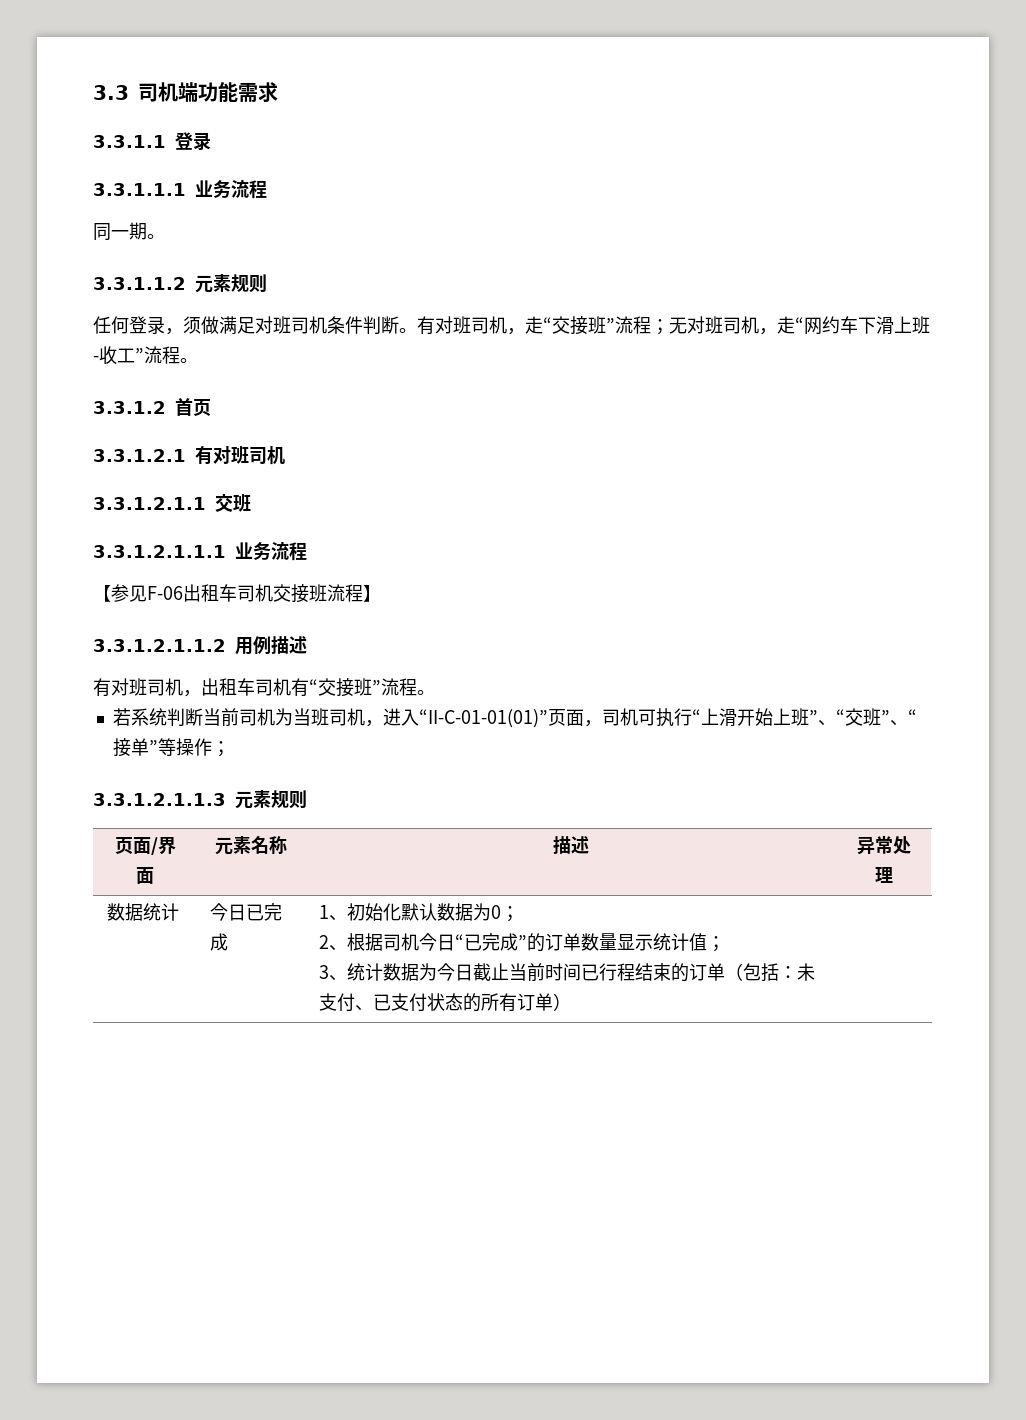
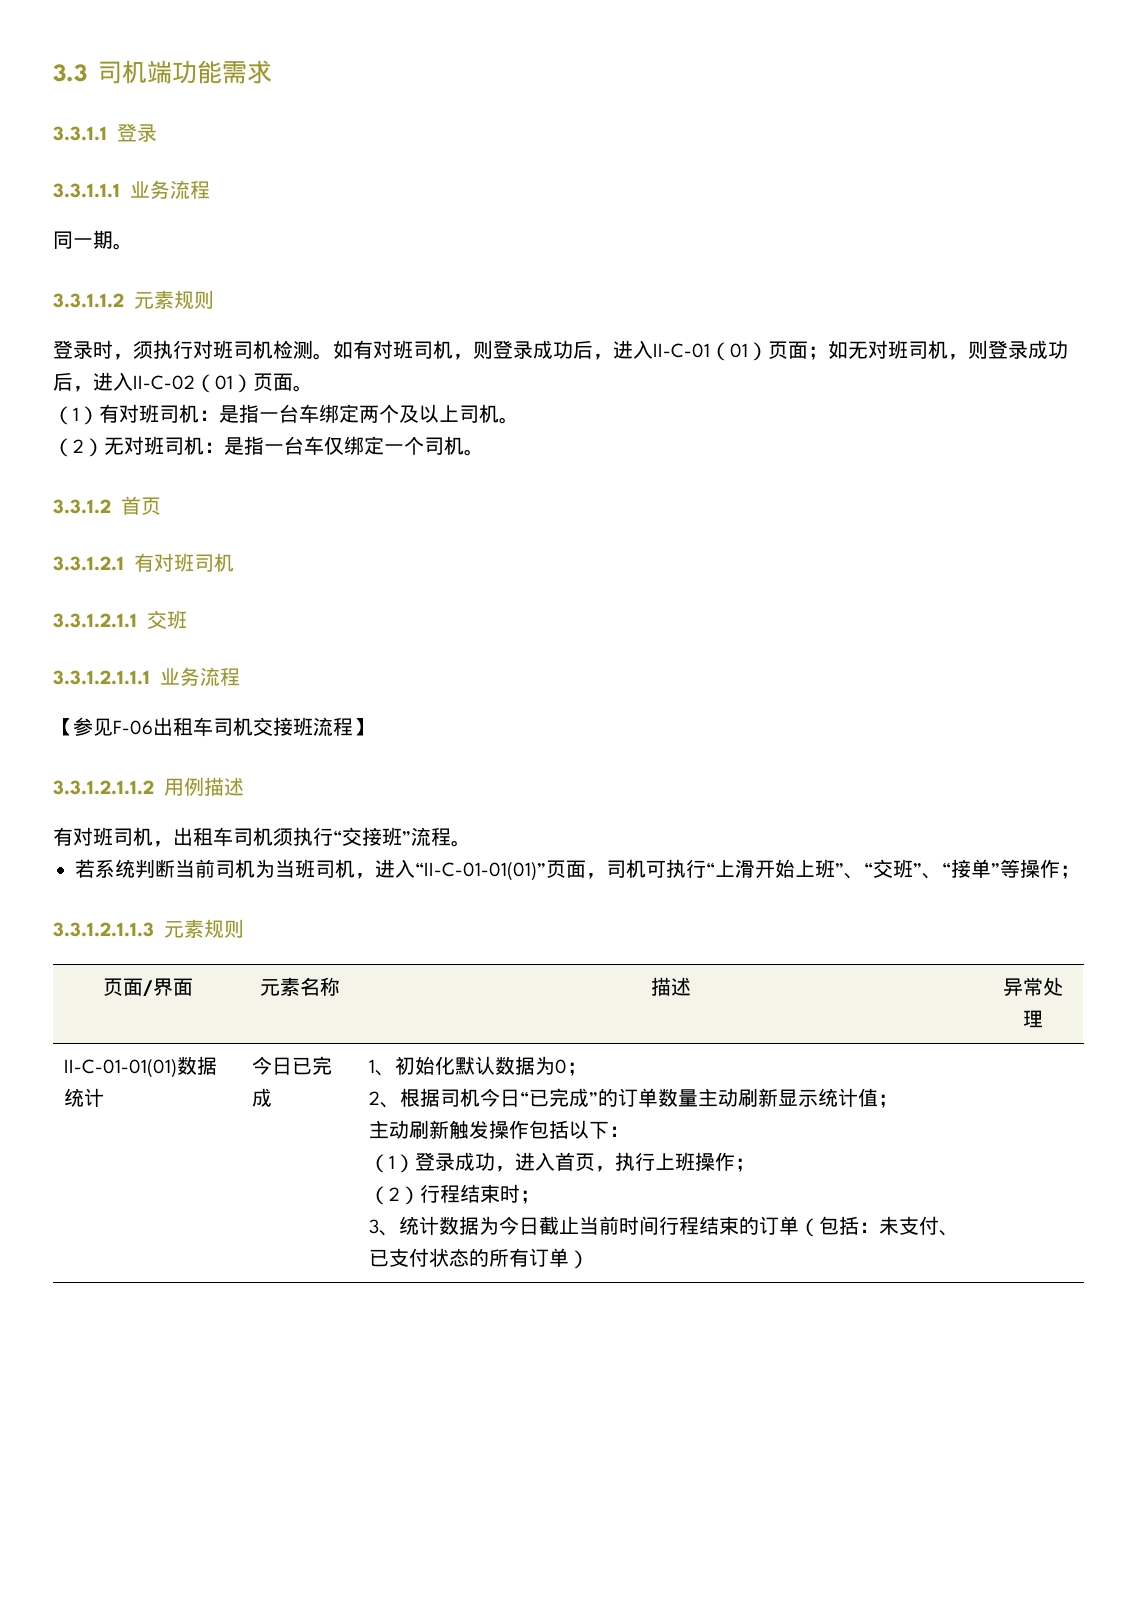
- 任何登录，须做满足对班司机条件判断。有对班司机，走“交接班”流程；无对班司机，走“网约车下滑上班-收工”流程。
+ 登录时，须执行对班司机检测。如有对班司机，则登录成功后，进入II-C-01（01）页面；如无对班司机，则登录成功后，进入II-C-02（01）页面。
+ （1）有对班司机：是指一台车绑定两个及以上司机。
+ （2）无对班司机：是指一台车仅绑定一个司机。
- 有对班司机，出租车司机有“交接班”流程。
+ 有对班司机，出租车司机须执行“交接班”流程。
- 数据统计
+ II-C-01-01(01)数据统计
- 2、根据司机今日“已完成”的订单数量显示统计值；
+ 2、根据司机今日“已完成”的订单数量主动刷新显示统计值；
+ 主动刷新触发操作包括以下：
+ （1）登录成功，进入首页，执行上班操作；
+ （2）行程结束时；
- 3、统计数据为今日截止当前时间已行程结束的订单（包括：未支付、已支付状态的所有订单）
+ 3、统计数据为今日截止当前时间行程结束的订单（包括：未支付、已支付状态的所有订单）

